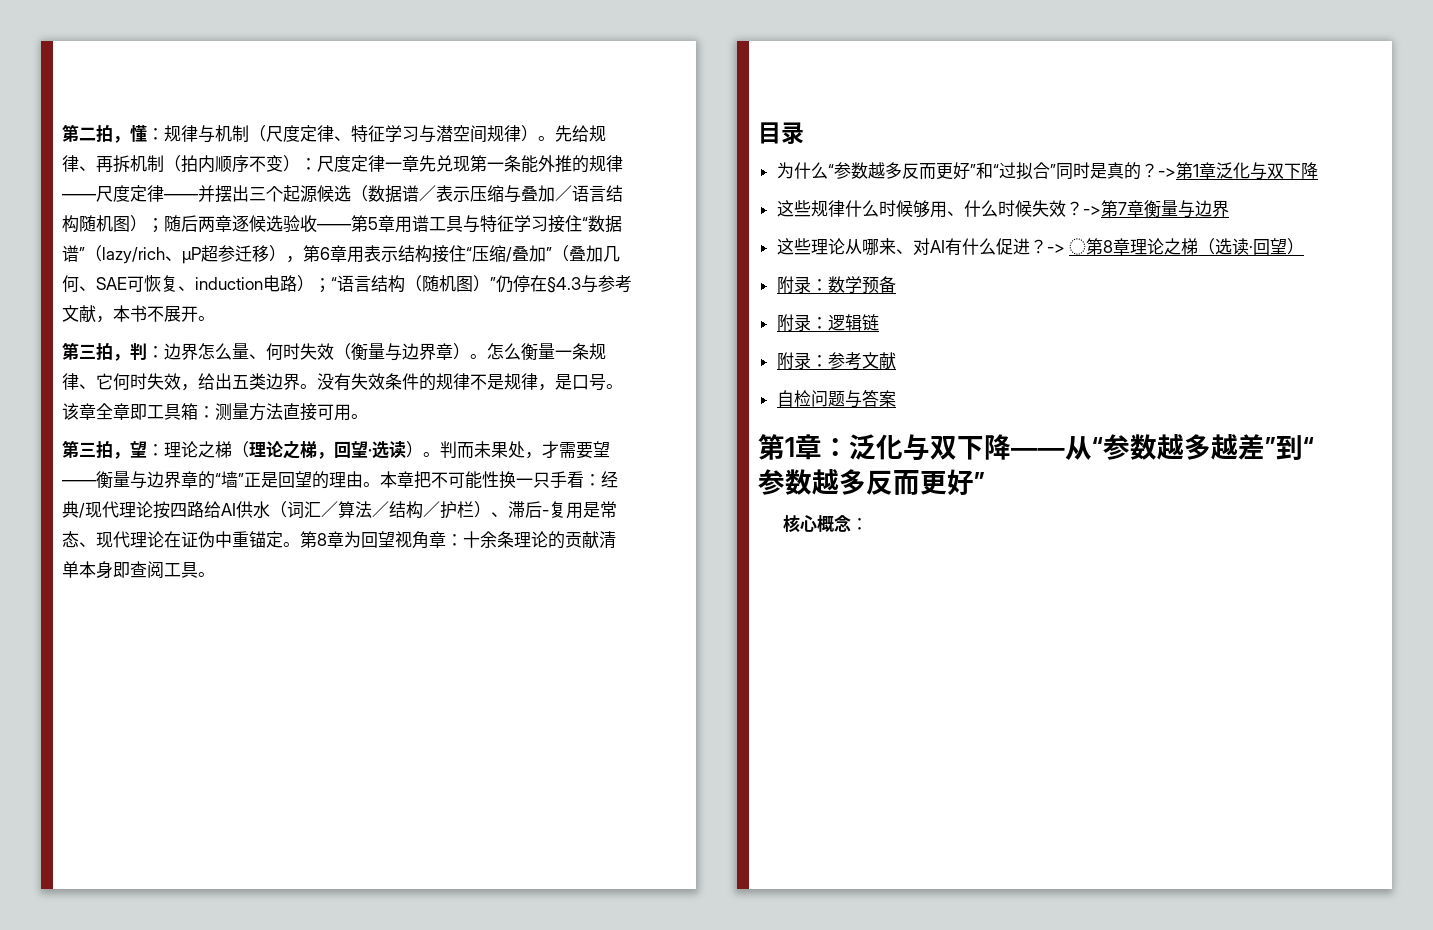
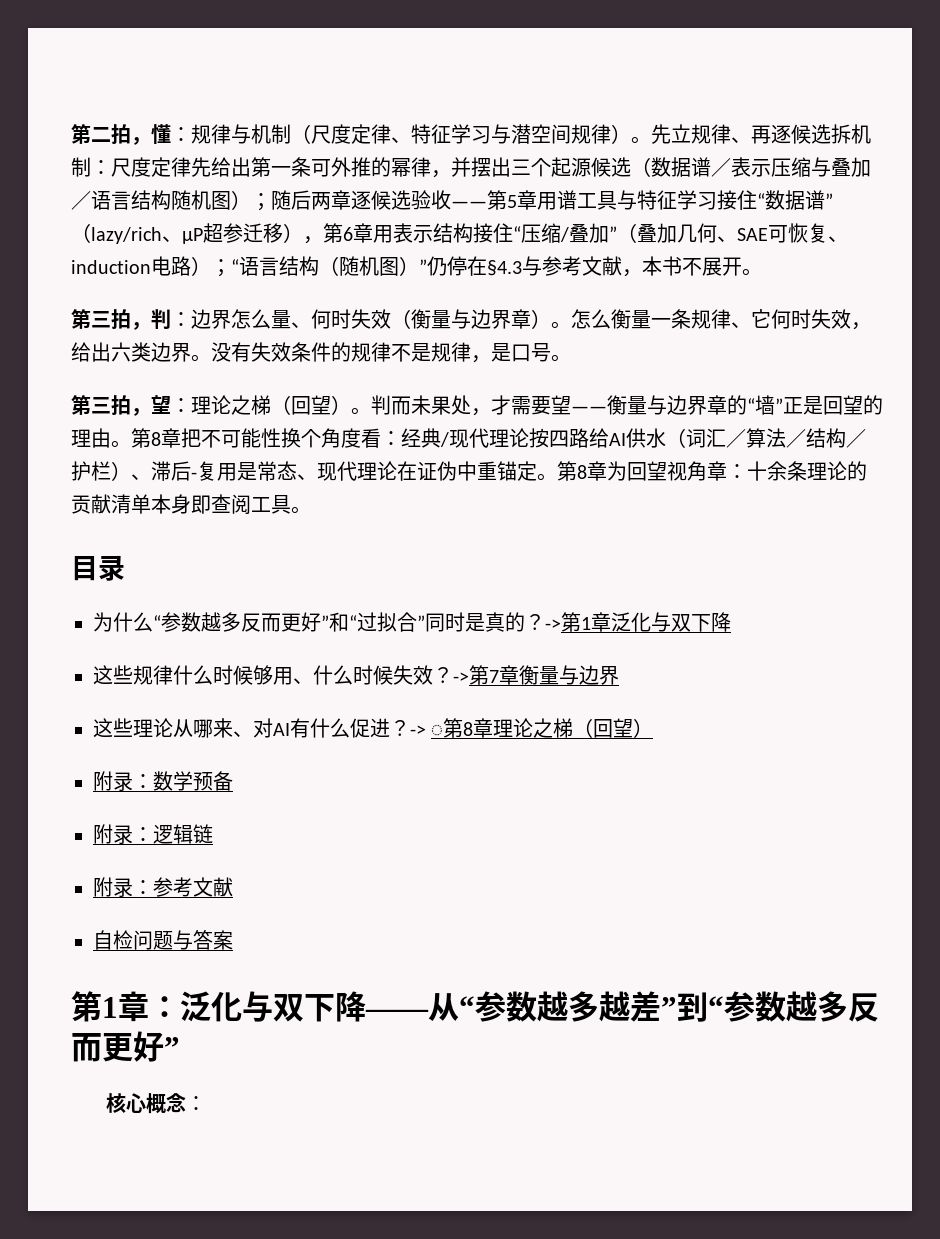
- 先给规律、再拆机制（拍内顺序不变）：尺度定律一章先兑现第一条能外推的规律——尺度定律——并摆出三个起源候选（数据谱／表示压缩与叠加／语言结构随机图）；
+ 先立规律、再逐候选拆机制：尺度定律先给出第一条可外推的幂律，并摆出三个起源候选（数据谱／表示压缩与叠加／语言结构随机图）；
- 怎么衡量一条规律、它何时失效，给出五类边界。
+ 怎么衡量一条规律、它何时失效，给出六类边界。
- 该章全章即工具箱：测量方法直接可用。
- 第三拍，望：理论之梯（理论之梯，回望·选读）。
+ 第三拍，望：理论之梯（回望）。
- 本章把不可能性换一只手看：经典/现代理论按四路给AI供水（词汇／算法／结构／护栏）、滞后-复用是常态、现代理论在证伪中重锚定。
+ 第8章把不可能性换个角度看：经典/现代理论按四路给AI供水（词汇／算法／结构／护栏）、滞后-复用是常态、现代理论在证伪中重锚定。
- -> ◌第8章理论之梯（选读·回望）
+ -> ◌第8章理论之梯（回望）

